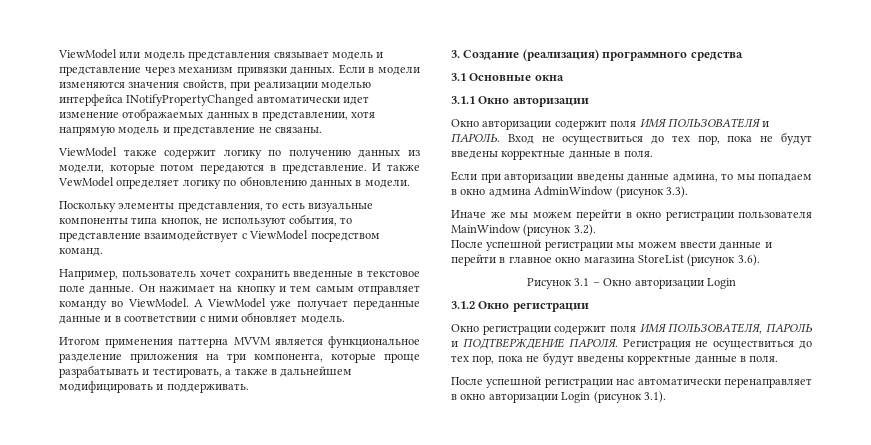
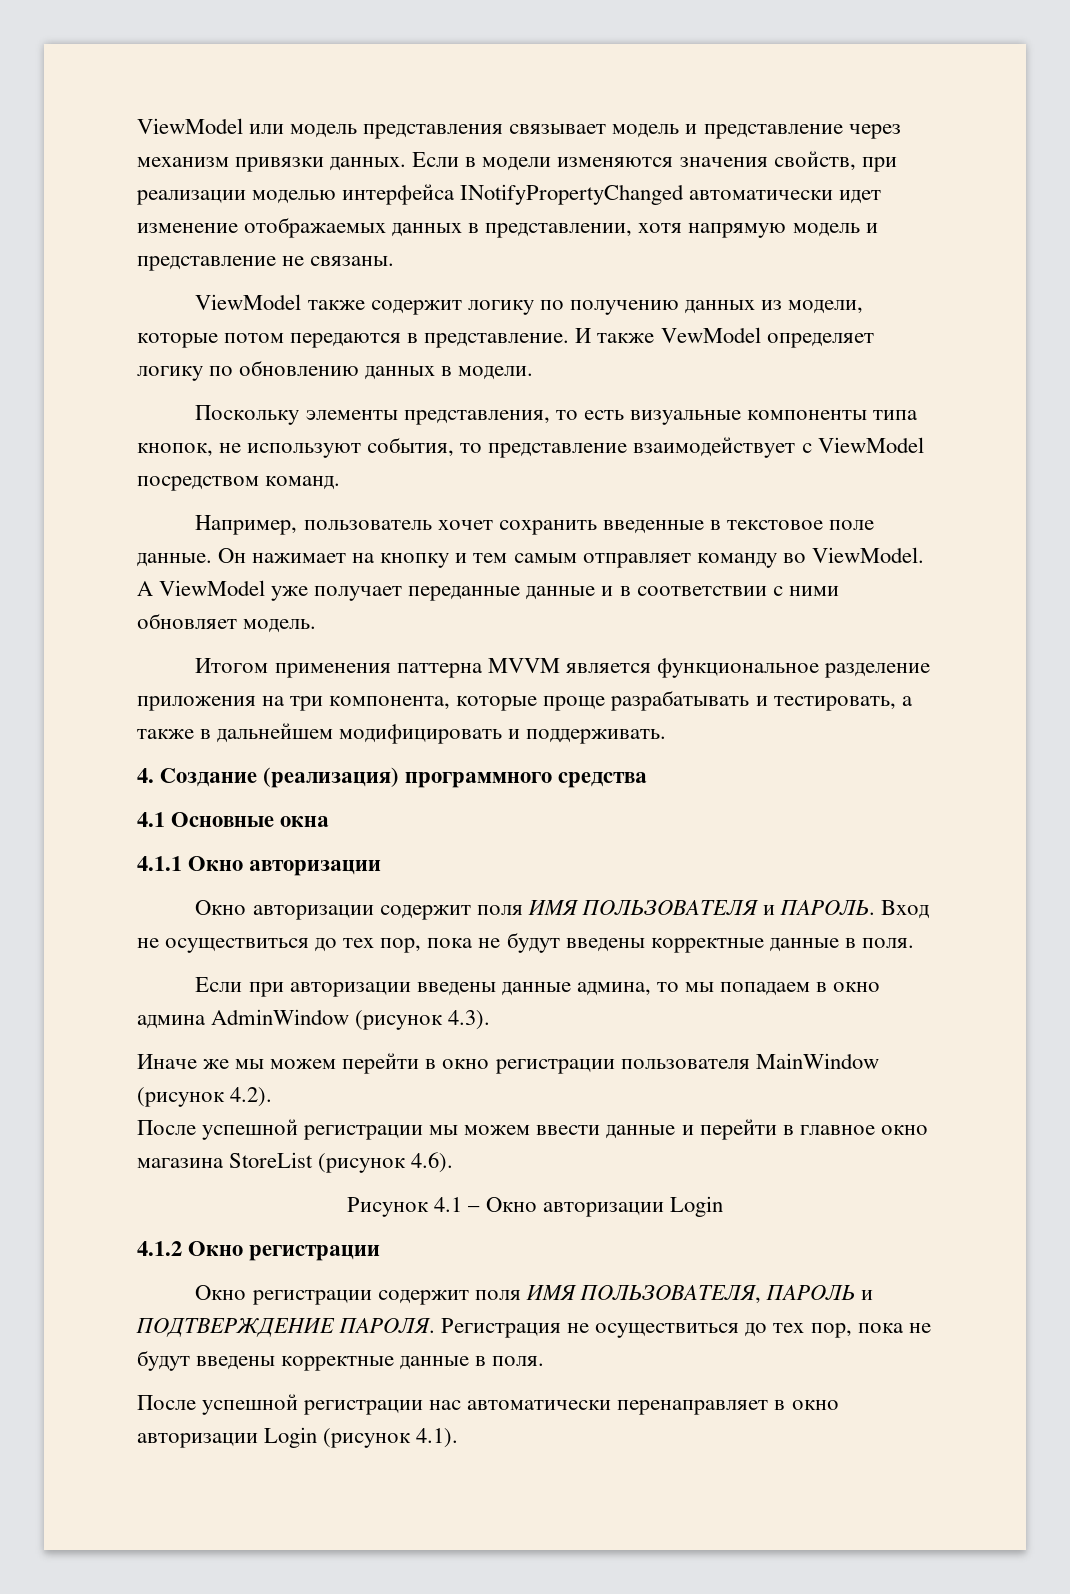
- 3. Создание (реализация) программного средства
+ 4. Создание (реализация) программного средства
- 3.1 Основные окна
+ 4.1 Основные окна
- 3.1.1 Окно авторизации
+ 4.1.1 Окно авторизации
- Если при авторизации введены данные админа, то мы попадаем в окно админа AdminWindow (рисунок 3.3).
+ Если при авторизации введены данные админа, то мы попадаем в окно админа AdminWindow (рисунок 4.3).
- Иначе же мы можем перейти в окно регистрации пользователя MainWindow (рисунок 3.2).
+ Иначе же мы можем перейти в окно регистрации пользователя MainWindow (рисунок 4.2).
- После успешной регистрации мы можем ввести данные и перейти в главное окно магазина StoreList (рисунок 3.6).
+ После успешной регистрации мы можем ввести данные и перейти в главное окно магазина StoreList (рисунок 4.6).
- Рисунок 3.1 – Окно авторизации Login
+ Рисунок 4.1 – Окно авторизации Login
- 3.1.2 Окно регистрации
+ 4.1.2 Окно регистрации
- После успешной регистрации нас автоматически перенаправляет в окно авторизации Login (рисунок 3.1).
+ После успешной регистрации нас автоматически перенаправляет в окно авторизации Login (рисунок 4.1).

